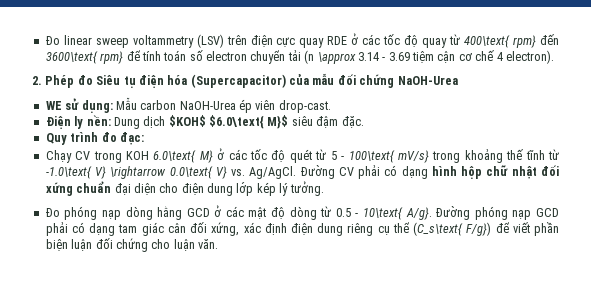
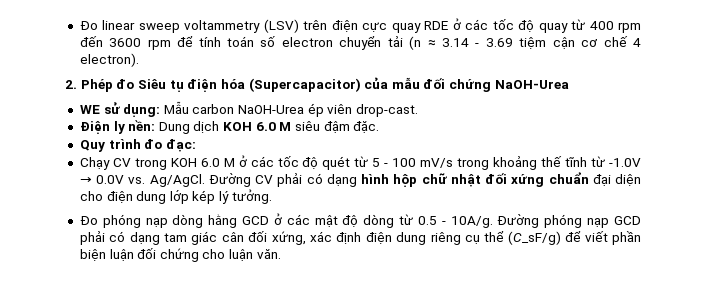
- Đo linear sweep voltammetry (LSV) trên điện cực quay RDE ở các tốc độ quay từ 400\text{ rpm} đến 3600\text{ rpm} để tính toán số electron chuyển tải (n \approx 3.14 - 3.69 tiệm cận cơ chế 4 electron).
+ Đo linear sweep voltammetry (LSV) trên điện cực quay RDE ở các tốc độ quay từ 400 rpm đến 3600 rpm để tính toán số electron chuyển tải (n ≈ 3.14 - 3.69 tiệm cận cơ chế 4 electron).
- Điện ly nền: Dung dịch $KOH$ $6.0\text{ M}$ siêu đậm đặc.
+ Điện ly nền: Dung dịch KOH 6.0 M siêu đậm đặc.
- Chạy CV trong KOH 6.0\text{ M} ở các tốc độ quét từ 5 - 100\text{ mV/s} trong khoảng thế tĩnh từ -1.0\text{ V} \rightarrow 0.0\text{ V} vs. Ag/AgCl.
+ Chạy CV trong KOH 6.0 M ở các tốc độ quét từ 5 - 100 mV/s trong khoảng thế tĩnh từ -1.0V → 0.0V vs. Ag/AgCl.
- Đo phóng nạp dòng hằng GCD ở các mật độ dòng từ 0.5 - 10\text{ A/g}.
+ Đo phóng nạp dòng hằng GCD ở các mật độ dòng từ 0.5 - 10A/g.
- Đường phóng nạp GCD phải có dạng tam giác cân đối xứng, xác định điện dung riêng cụ thể (C_s\text{ F/g}) để viết phần biện luận đối chứng cho luận văn.
+ Đường phóng nạp GCD phải có dạng tam giác cân đối xứng, xác định điện dung riêng cụ thể (C_sF/g) để viết phần biện luận đối chứng cho luận văn.

